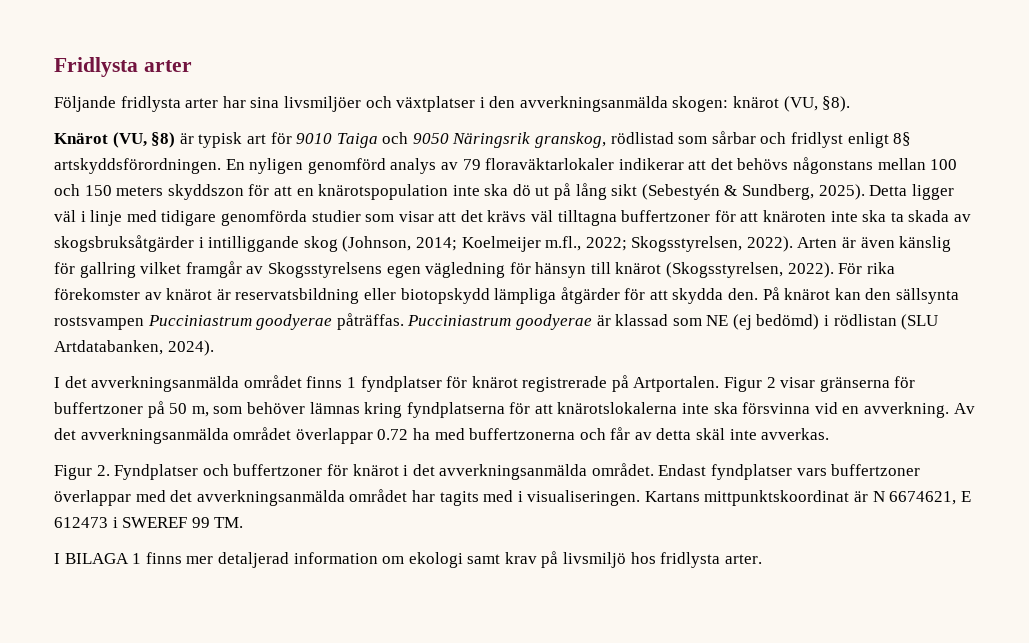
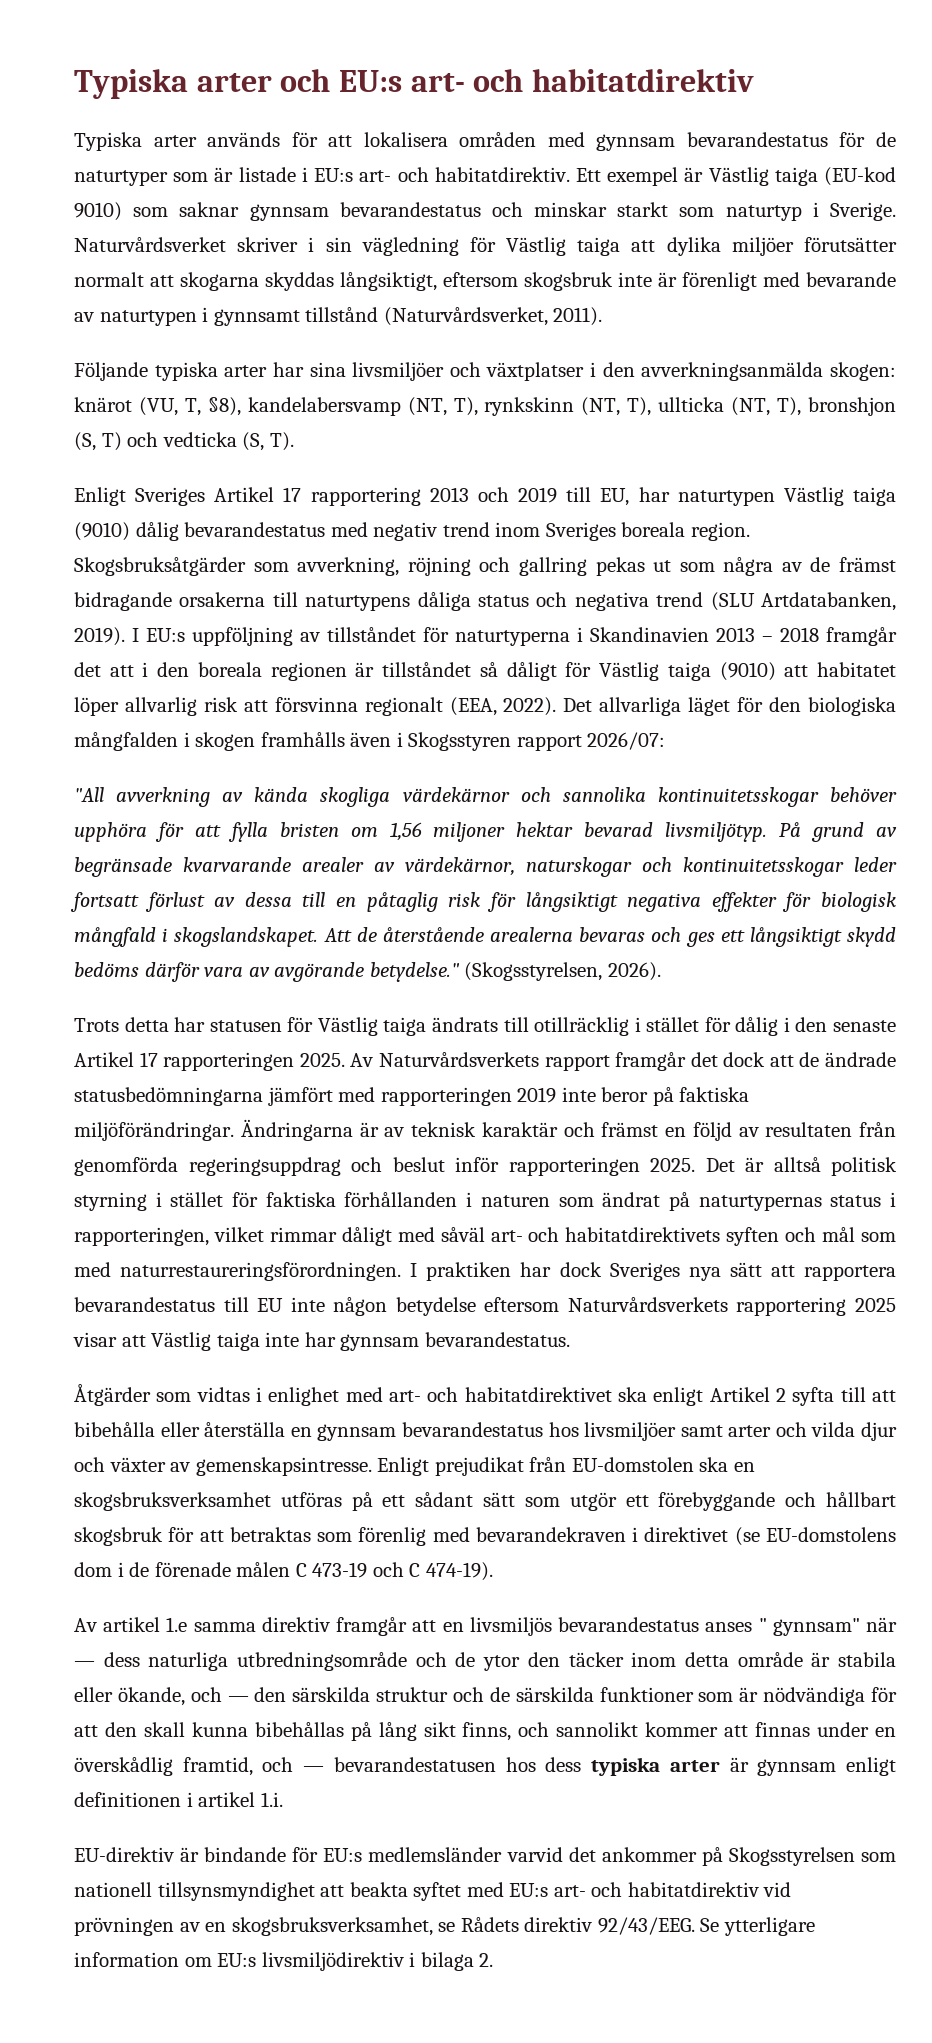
- Fridlysta arter
+ Typiska arter och EU:s art- och habitatdirektiv
+ Typiska arter används för att lokalisera områden med gynnsam bevarandestatus för de naturtyper som är listade i EU:s art- och habitatdirektiv. Ett exempel är Västlig taiga (EU-kod 9010) som saknar gynnsam bevarandestatus och minskar starkt som naturtyp i Sverige. Naturvårdsverket skriver i sin vägledning för Västlig taiga att dylika miljöer förutsätter normalt att skogarna skyddas långsiktigt, eftersom skogsbruk inte är förenligt med bevarande av naturtypen i gynnsamt tillstånd (Naturvårdsverket, 2011).
- Följande fridlysta arter har sina livsmiljöer och växtplatser i den avverkningsanmälda skogen: knärot (VU, §8).
- Knärot (VU, §8) är typisk art för 9010 Taiga och 9050 Näringsrik granskog, rödlistad som sårbar och fridlyst enligt 8§ artskyddsförordningen. En nyligen genomförd analys av 79 floraväktarlokaler indikerar att det behövs någonstans mellan 100 och 150 meters skyddszon för att en knärotspopulation inte ska dö ut på lång sikt (Sebestyén & Sundberg, 2025). Detta ligger väl i linje med tidigare genomförda studier som visar att det krävs väl tilltagna buffertzoner för att knäroten inte ska ta skada av skogsbruksåtgärder i intilliggande skog (Johnson, 2014; Koelmeijer m.fl., 2022; Skogsstyrelsen, 2022). Arten är även känslig för gallring vilket framgår av Skogsstyrelsens egen vägledning för hänsyn till knärot (Skogsstyrelsen, 2022). För rika förekomster av knärot är reservatsbildning eller biotopskydd lämpliga åtgärder för att skydda den. På knärot kan den sällsynta rostsvampen Pucciniastrum goodyerae påträffas. Pucciniastrum goodyerae är klassad som NE (ej bedömd) i rödlistan (SLU Artdatabanken, 2024).
- I det avverkningsanmälda området finns 1 fyndplatser för knärot registrerade på Artportalen. Figur 2 visar gränserna för buffertzoner på 50 m, som behöver lämnas kring fyndplatserna för att knärotslokalerna inte ska försvinna vid en avverkning. Av det avverkningsanmälda området överlappar 0.72 ha med buffertzonerna och får av detta skäl inte avverkas.
- Figur 2. Fyndplatser och buffertzoner för knärot i det avverkningsanmälda området. Endast fyndplatser vars buffertzoner överlappar med det avverkningsanmälda området har tagits med i visualiseringen. Kartans mittpunktskoordinat är N 6674621, E 612473 i SWEREF 99 TM.
- I BILAGA 1 finns mer detaljerad information om ekologi samt krav på livsmiljö hos fridlysta arter.
+ Följande typiska arter har sina livsmiljöer och växtplatser i den avverkningsanmälda skogen: knärot (VU, T, §8), kandelabersvamp (NT, T), rynkskinn (NT, T), ullticka (NT, T), bronshjon (S, T) och vedticka (S, T).
+ Enligt Sveriges Artikel 17 rapportering 2013 och 2019 till EU, har naturtypen Västlig taiga (9010) dålig bevarandestatus med negativ trend inom Sveriges boreala region. Skogsbruksåtgärder som avverkning, röjning och gallring pekas ut som några av de främst bidragande orsakerna till naturtypens dåliga status och negativa trend (SLU Artdatabanken, 2019). I EU:s uppföljning av tillståndet för naturtyperna i Skandinavien 2013 – 2018 framgår det att i den boreala regionen är tillståndet så dåligt för Västlig taiga (9010) att habitatet löper allvarlig risk att försvinna regionalt (EEA, 2022). Det allvarliga läget för den biologiska mångfalden i skogen framhålls även i Skogsstyren rapport 2026/07:
+ "All avverkning av kända skogliga värdekärnor och sannolika kontinuitetsskogar behöver upphöra för att fylla bristen om 1,56 miljoner hektar bevarad livsmiljötyp. På grund av begränsade kvarvarande arealer av värdekärnor, naturskogar och kontinuitetsskogar leder fortsatt förlust av dessa till en påtaglig risk för långsiktigt negativa effekter för biologisk mångfald i skogslandskapet. Att de återstående arealerna bevaras och ges ett långsiktigt skydd bedöms därför vara av avgörande betydelse." (Skogsstyrelsen, 2026).
+ Trots detta har statusen för Västlig taiga ändrats till otillräcklig i stället för dålig i den senaste Artikel 17 rapporteringen 2025. Av Naturvårdsverkets rapport framgår det dock att de ändrade statusbedömningarna jämfört med rapporteringen 2019 inte beror på faktiska miljöförändringar. Ändringarna är av teknisk karaktär och främst en följd av resultaten från genomförda regeringsuppdrag och beslut inför rapporteringen 2025. Det är alltså politisk styrning i stället för faktiska förhållanden i naturen som ändrat på naturtypernas status i rapporteringen, vilket rimmar dåligt med såväl art- och habitatdirektivets syften och mål som med naturrestaureringsförordningen. I praktiken har dock Sveriges nya sätt att rapportera bevarandestatus till EU inte någon betydelse eftersom Naturvårdsverkets rapportering 2025 visar att Västlig taiga inte har gynnsam bevarandestatus.
+ Åtgärder som vidtas i enlighet med art- och habitatdirektivet ska enligt Artikel 2 syfta till att bibehålla eller återställa en gynnsam bevarandestatus hos livsmiljöer samt arter och vilda djur och växter av gemenskapsintresse. Enligt prejudikat från EU-domstolen ska en skogsbruksverksamhet utföras på ett sådant sätt som utgör ett förebyggande och hållbart skogsbruk för att betraktas som förenlig med bevarandekraven i direktivet (se EU-domstolens dom i de förenade målen C 473-19 och C 474-19).
+ Av artikel 1.e samma direktiv framgår att en livsmiljös bevarandestatus anses " gynnsam" när — dess naturliga utbredningsområde och de ytor den täcker inom detta område är stabila eller ökande, och — den särskilda struktur och de särskilda funktioner som är nödvändiga för att den skall kunna bibehållas på lång sikt finns, och sannolikt kommer att finnas under en överskådlig framtid, och — bevarandestatusen hos dess typiska arter är gynnsam enligt definitionen i artikel 1.i.
+ EU-direktiv är bindande för EU:s medlemsländer varvid det ankommer på Skogsstyrelsen som nationell tillsynsmyndighet att beakta syftet med EU:s art- och habitatdirektiv vid prövningen av en skogsbruksverksamhet, se Rådets direktiv 92/43/EEG. Se ytterligare information om EU:s livsmiljödirektiv i bilaga 2.

